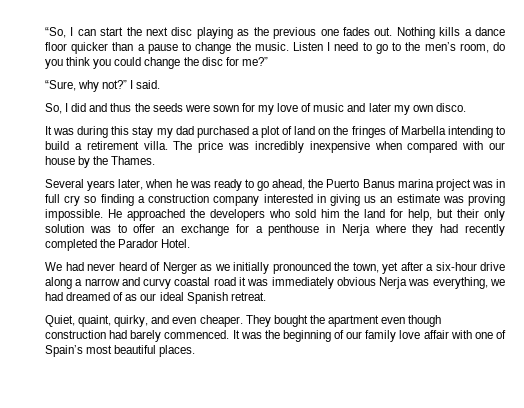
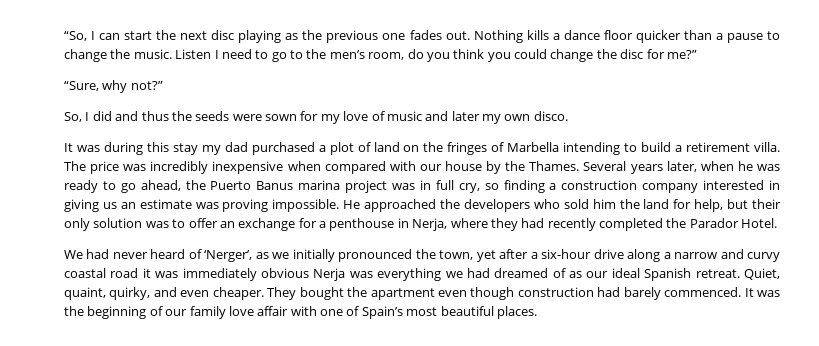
- I said.
- The price was incredibly inexpensive when compared with our house by the Thames.
- Several years later, when he was ready to go ahead, the Puerto Banus marina project was in full cry so finding a construction company interested in giving us an estimate was proving impossible.
+ The price was incredibly inexpensive when compared with our house by the Thames. Several years later, when he was ready to go ahead, the Puerto Banus marina project was in full cry, so finding a construction company interested in giving us an estimate was proving impossible.
- He approached the developers who sold him the land for help, but their only solution was to offer an exchange for a penthouse in Nerja where they had recently completed the Parador Hotel.
+ He approached the developers who sold him the land for help, but their only solution was to offer an exchange for a penthouse in Nerja, where they had recently completed the Parador Hotel.
- We had never heard of Nerger as we initially pronounced the town, yet after a six-hour drive along a narrow and curvy coastal road it was immediately obvious Nerja was everything, we had dreamed of as our ideal Spanish retreat.
- Quiet, quaint, quirky, and even cheaper.
+ We had never heard of ‘Nerger’, as we initially pronounced the town, yet after a six-hour drive along a narrow and curvy coastal road it was immediately obvious Nerja was everything we had dreamed of as our ideal Spanish retreat. Quiet, quaint, quirky, and even cheaper.

